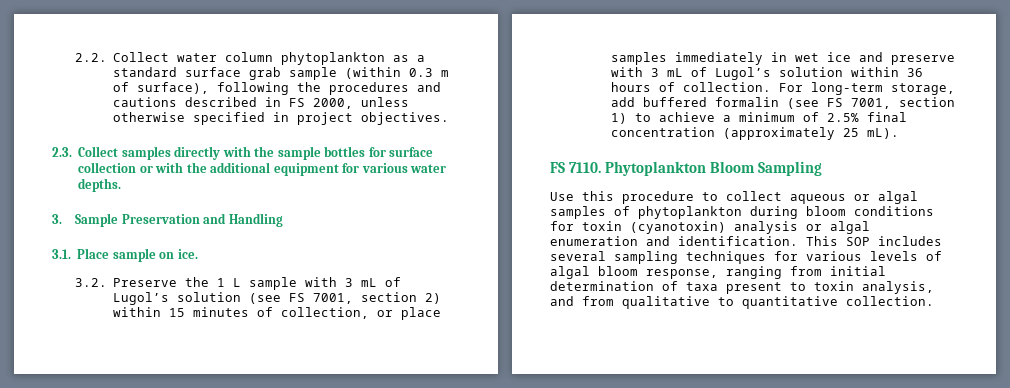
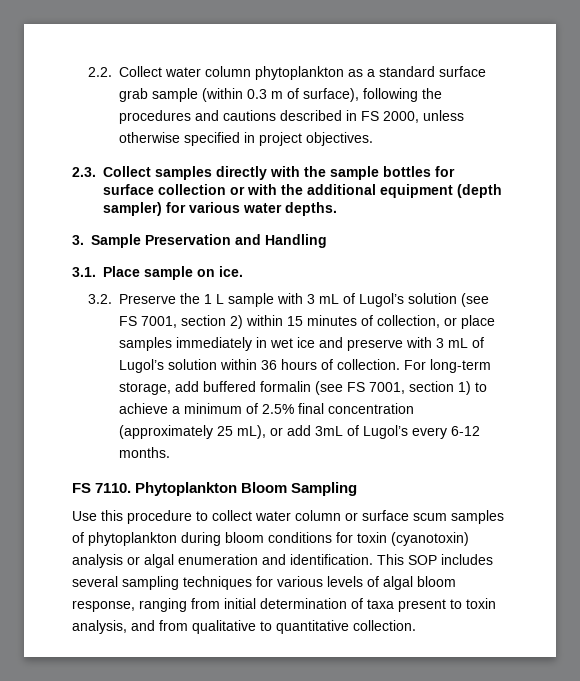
- 2.3. Collect samples directly with the sample bottles for surface collection or with the additional equipment for various water depths.
+ 2.3. Collect samples directly with the sample bottles for surface collection or with the additional equipment (depth sampler) for various water depths.
- For long-term storage, add buffered formalin (see FS 7001, section 1) to achieve a minimum of 2.5% final concentration (approximately 25 mL).
+ For long-term storage, add buffered formalin (see FS 7001, section 1) to achieve a minimum of 2.5% final concentration (approximately 25 mL), or add 3mL of Lugol’s every 6-12 months.
- Use this procedure to collect aqueous or algal samples of phytoplankton during bloom conditions for toxin (cyanotoxin) analysis or algal enumeration and identification.
+ Use this procedure to collect water column or surface scum samples of phytoplankton during bloom conditions for toxin (cyanotoxin) analysis or algal enumeration and identification.

